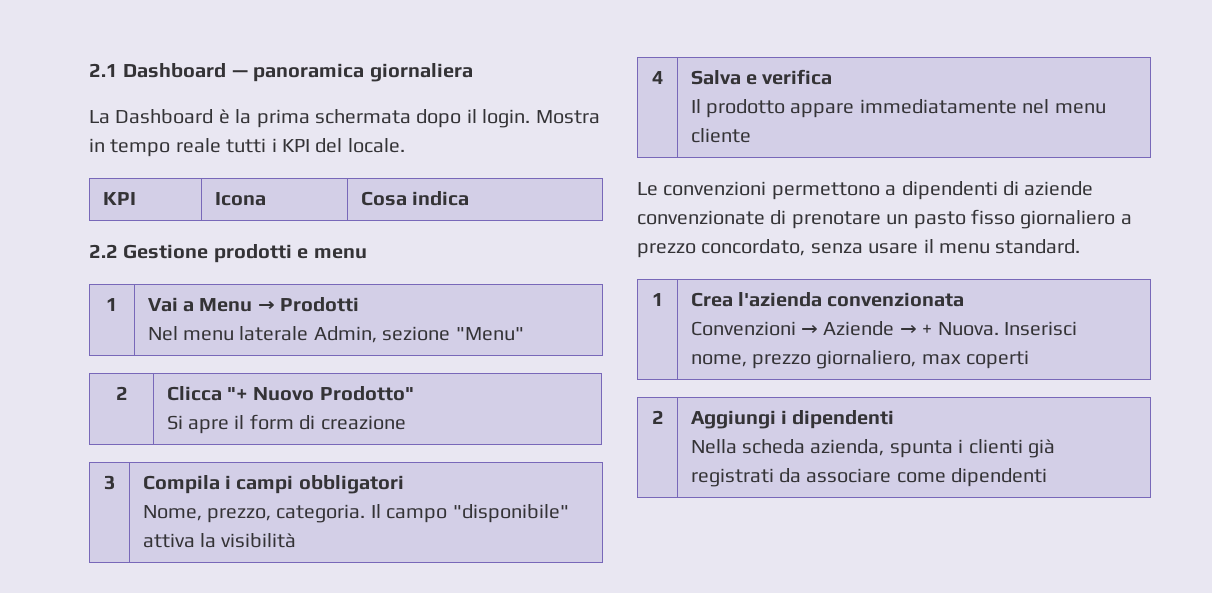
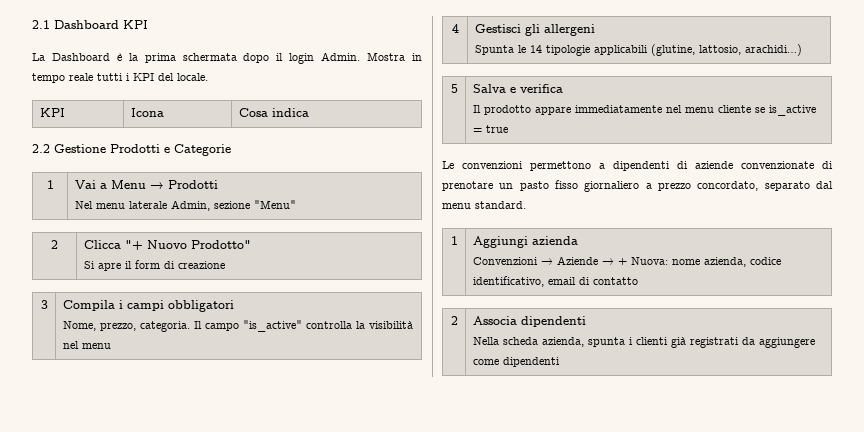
- 2.1 Dashboard — panoramica giornaliera
+ 2.1 Dashboard KPI
- La Dashboard è la prima schermata dopo il login.
+ La Dashboard è la prima schermata dopo il login Admin.
- 2.2 Gestione prodotti e menu
+ 2.2 Gestione Prodotti e Categorie
  3 | Compila i campi obbligatori
- Nome, prezzo, categoria. Il campo "disponibile" attiva la visibilità
+ Nome, prezzo, categoria. Il campo "is_active" controlla la visibilità nel menu
- 4 | Salva e verifica
- Il prodotto appare immediatamente nel menu cliente
+ 4 | Gestisci gli allergeni
+ Spunta le 14 tipologie applicabili (glutine, lattosio, arachidi…)
+ 5 | Salva e verifica
+ Il prodotto appare immediatamente nel menu cliente se is_active = true
- Le convenzioni permettono a dipendenti di aziende convenzionate di prenotare un pasto fisso giornaliero a prezzo concordato, senza usare il menu standard.
+ Le convenzioni permettono a dipendenti di aziende convenzionate di prenotare un pasto fisso giornaliero a prezzo concordato, separato dal menu standard.
- 1 | Crea l'azienda convenzionata
- Convenzioni → Aziende → + Nuova. Inserisci nome, prezzo giornaliero, max coperti
- 2 | Aggiungi i dipendenti
- Nella scheda azienda, spunta i clienti già registrati da associare come dipendenti
+ 1 | Aggiungi azienda
+ Convenzioni → Aziende → + Nuova: nome azienda, codice identificativo, email di contatto
+ 2 | Associa dipendenti
+ Nella scheda azienda, spunta i clienti già registrati da aggiungere come dipendenti

